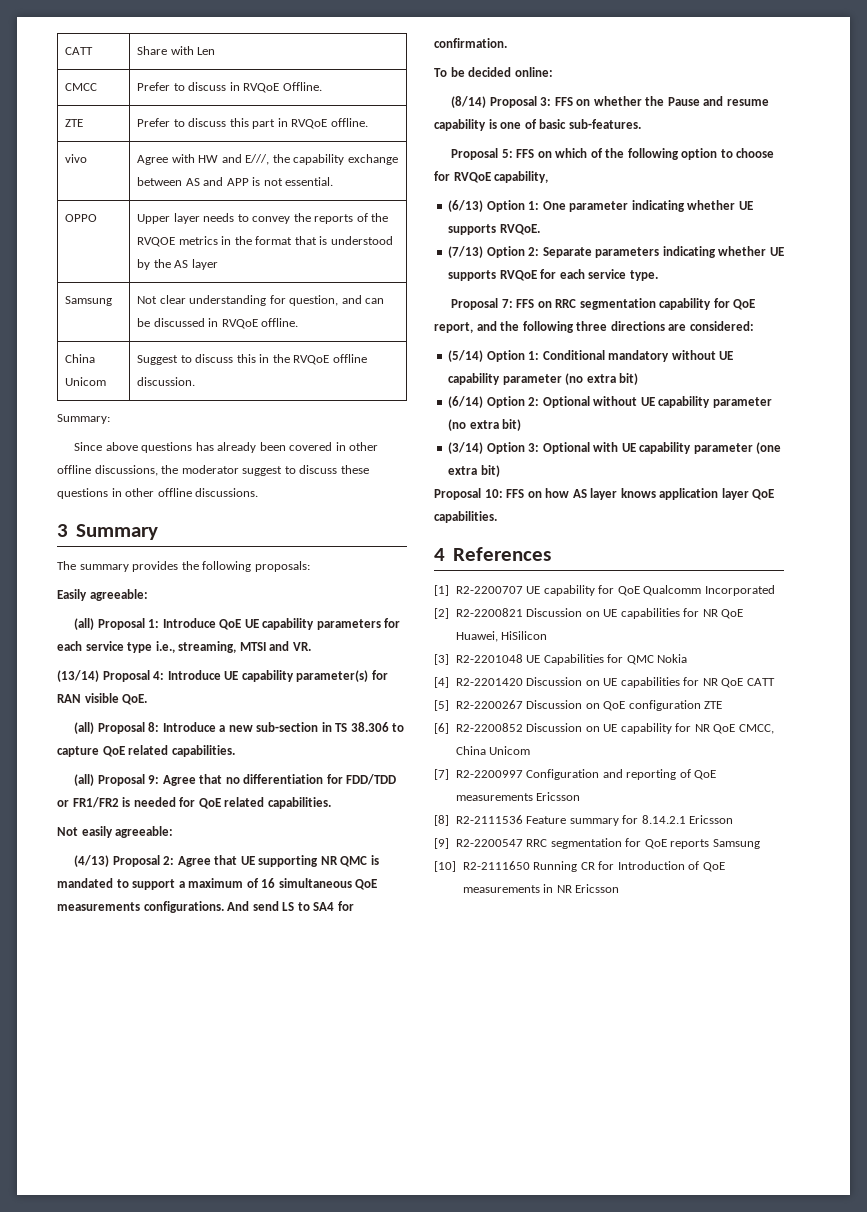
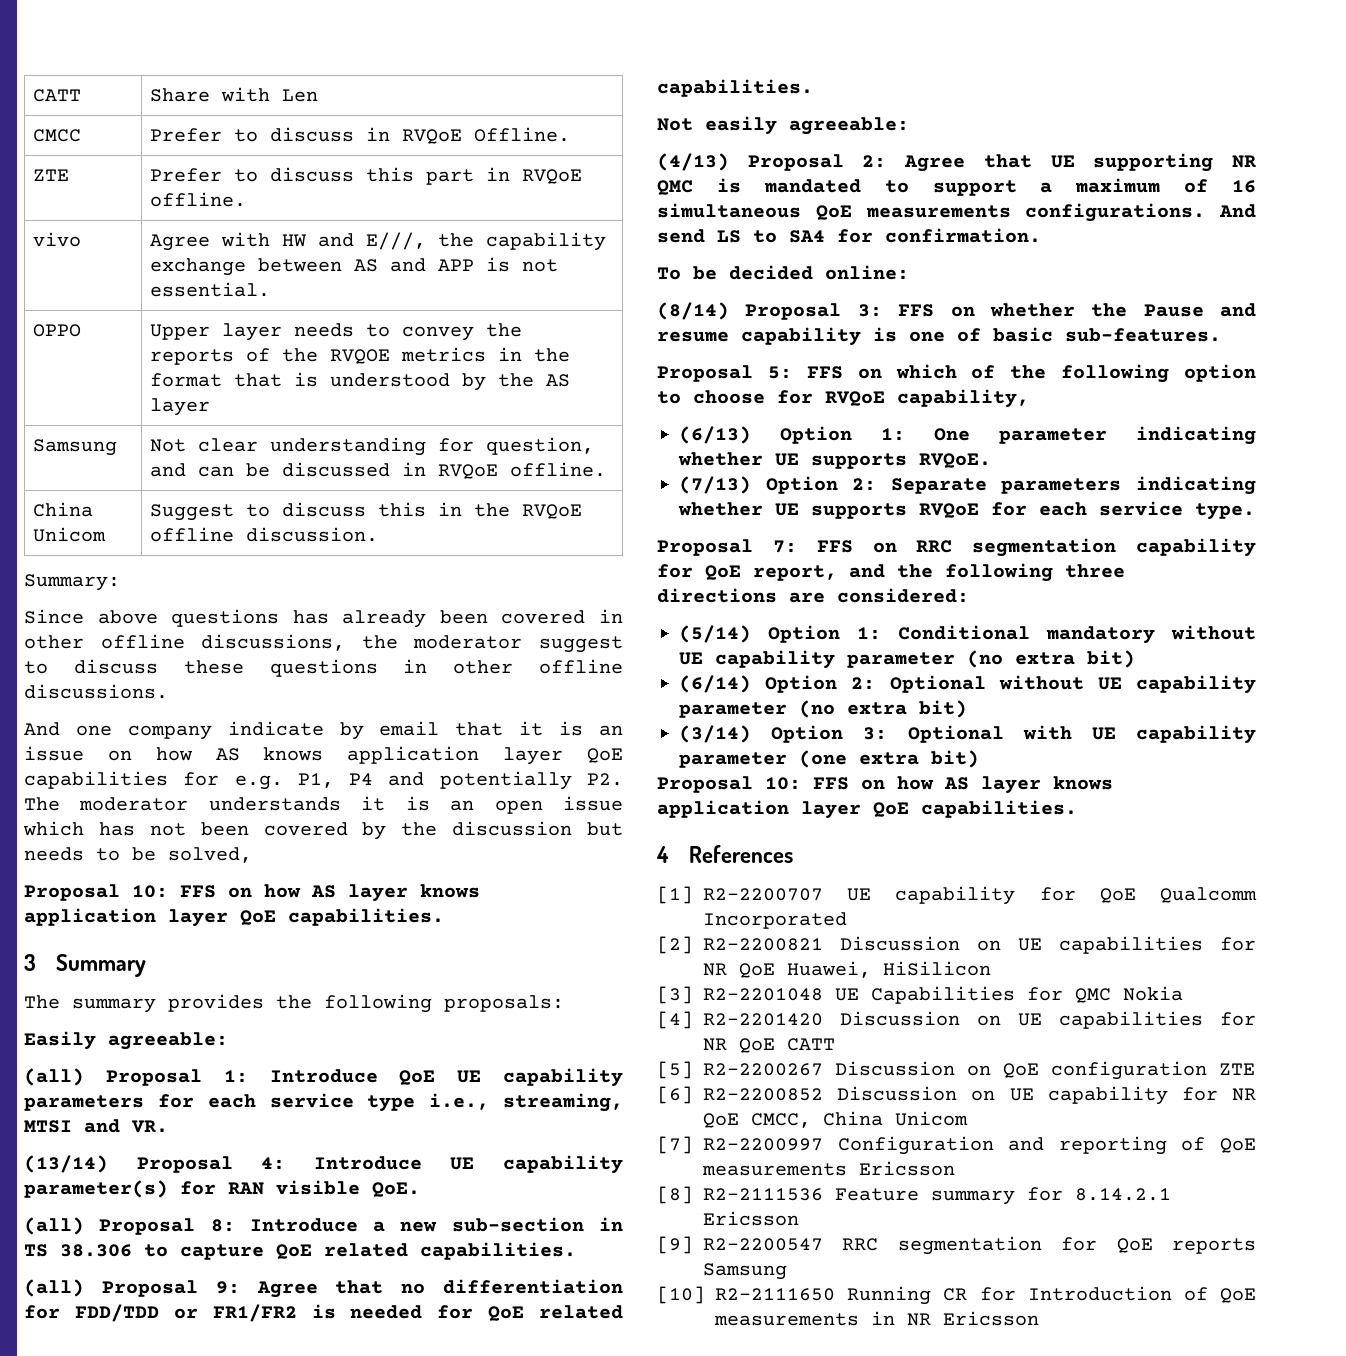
+ And one company indicate by email that it is an issue on how AS knows application layer QoE capabilities for e.g. P1, P4 and potentially P2. The moderator understands it is an open issue which has not been covered by the discussion but needs to be solved,
+ Proposal 10: FFS on how AS layer knows application layer QoE capabilities.

